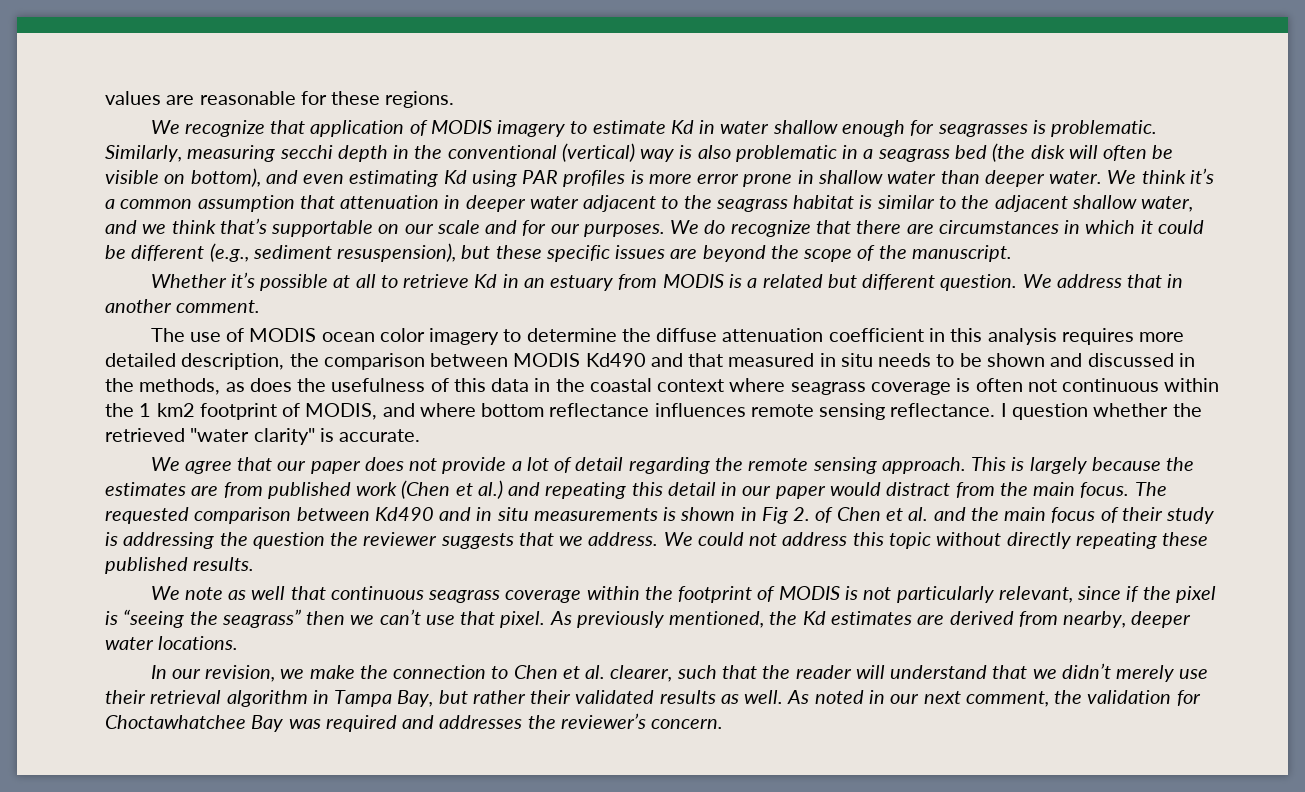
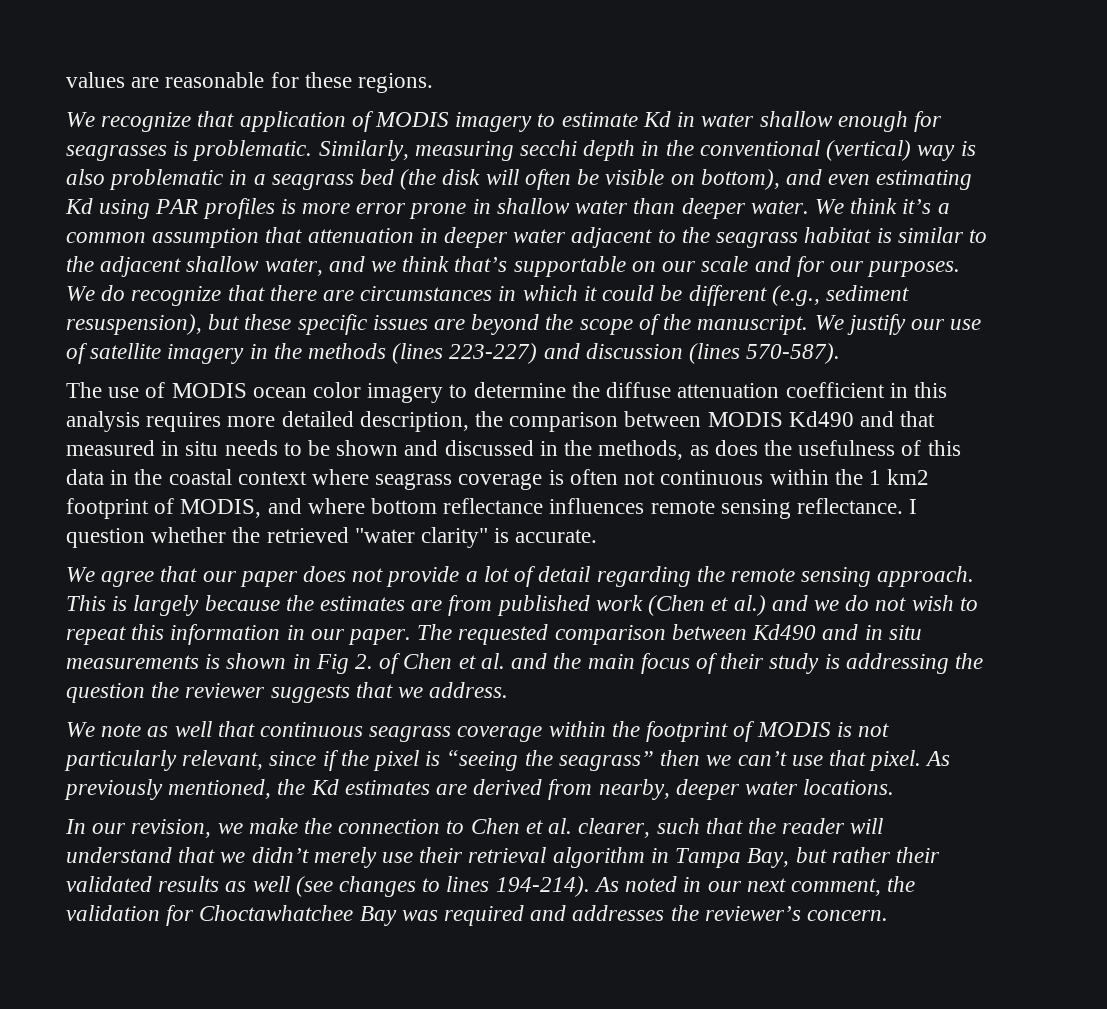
- We do recognize that there are circumstances in which it could be different (e.g., sediment resuspension), but these specific issues are beyond the scope of the manuscript.
- Whether it’s possible at all to retrieve Kd in an estuary from MODIS is a related but different question. We address that in another comment.
+ We do recognize that there are circumstances in which it could be different (e.g., sediment resuspension), but these specific issues are beyond the scope of the manuscript. We justify our use of satellite imagery in the methods (lines 223-227) and discussion (lines 570-587).
- This is largely because the estimates are from published work (Chen et al.) and repeating this detail in our paper would distract from the main focus.
+ This is largely because the estimates are from published work (Chen et al.) and we do not wish to repeat this information in our paper.
- We could not address this topic without directly repeating these published results.
- In our revision, we make the connection to Chen et al. clearer, such that the reader will understand that we didn’t merely use their retrieval algorithm in Tampa Bay, but rather their validated results as well.
+ In our revision, we make the connection to Chen et al. clearer, such that the reader will understand that we didn’t merely use their retrieval algorithm in Tampa Bay, but rather their validated results as well (see changes to lines 194-214).

